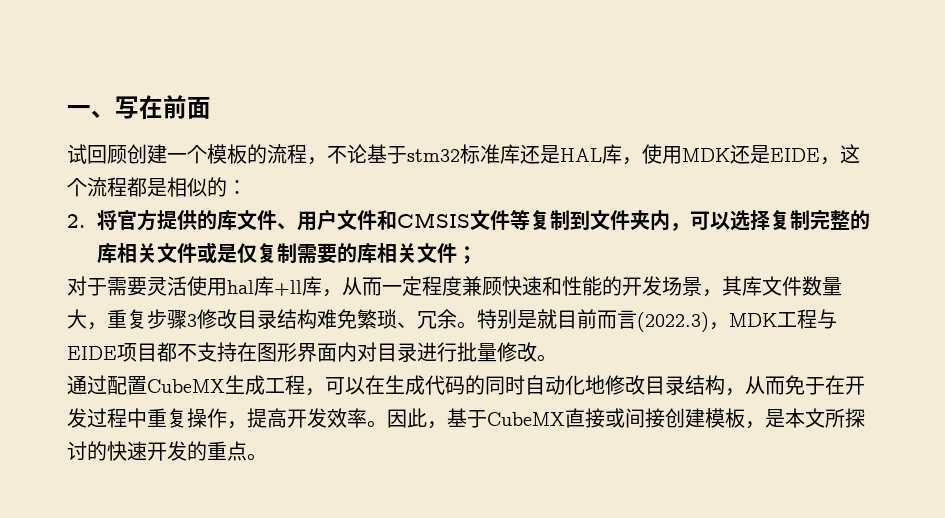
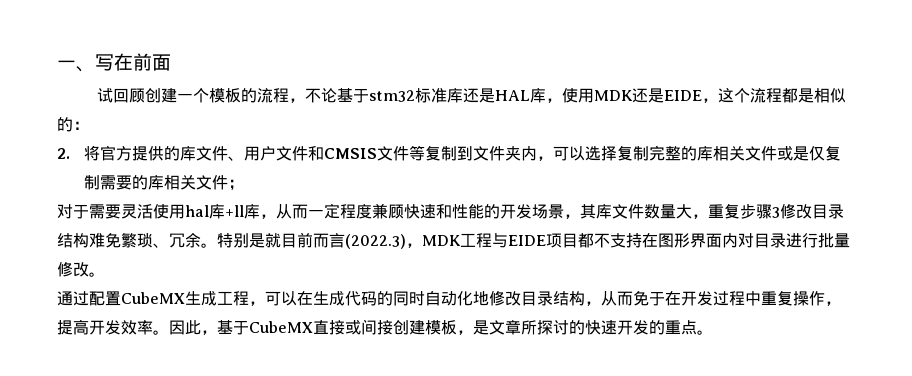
- 因此，基于CubeMX直接或间接创建模板，是本文所探讨的快速开发的重点。
+ 因此，基于CubeMX直接或间接创建模板，是文章所探讨的快速开发的重点。

